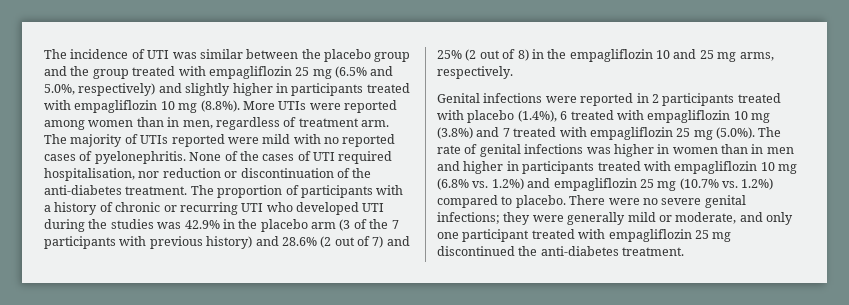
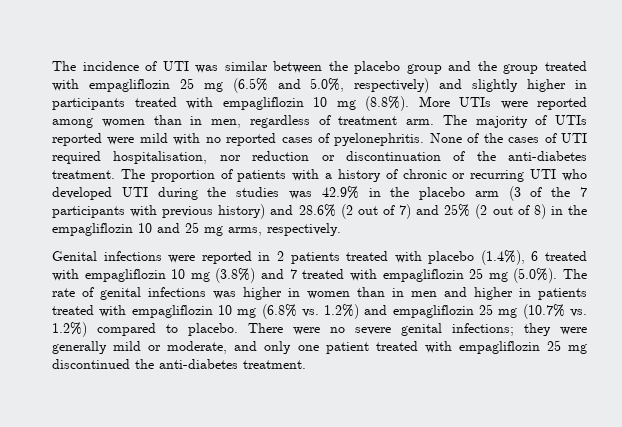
- The proportion of participants with a history of chronic or recurring UTI who developed UTI during the studies was 42.9% in the placebo arm (3 of the 7 participants with previous history) and 28.6% (2 out of 7) and 25% (2 out of 8) in the empagliflozin 10 and 25 mg arms, respectively.
+ The proportion of patients with a history of chronic or recurring UTI who developed UTI during the studies was 42.9% in the placebo arm (3 of the 7 participants with previous history) and 28.6% (2 out of 7) and 25% (2 out of 8) in the empagliflozin 10 and 25 mg arms, respectively.
- Genital infections were reported in 2 participants treated with placebo (1.4%), 6 treated with empagliflozin 10 mg (3.8%) and 7 treated with empagliflozin 25 mg (5.0%). The rate of genital infections was higher in women than in men and higher in participants treated with empagliflozin 10 mg (6.8% vs. 1.2%) and empagliflozin 25 mg (10.7% vs. 1.2%) compared to placebo.
+ Genital infections were reported in 2 patients treated with placebo (1.4%), 6 treated with empagliflozin 10 mg (3.8%) and 7 treated with empagliflozin 25 mg (5.0%). The rate of genital infections was higher in women than in men and higher in patients treated with empagliflozin 10 mg (6.8% vs. 1.2%) and empagliflozin 25 mg (10.7% vs. 1.2%) compared to placebo.
- There were no severe genital infections; they were generally mild or moderate, and only one participant treated with empagliflozin 25 mg discontinued the anti-diabetes treatment.
+ There were no severe genital infections; they were generally mild or moderate, and only one patient treated with empagliflozin 25 mg discontinued the anti-diabetes treatment.

